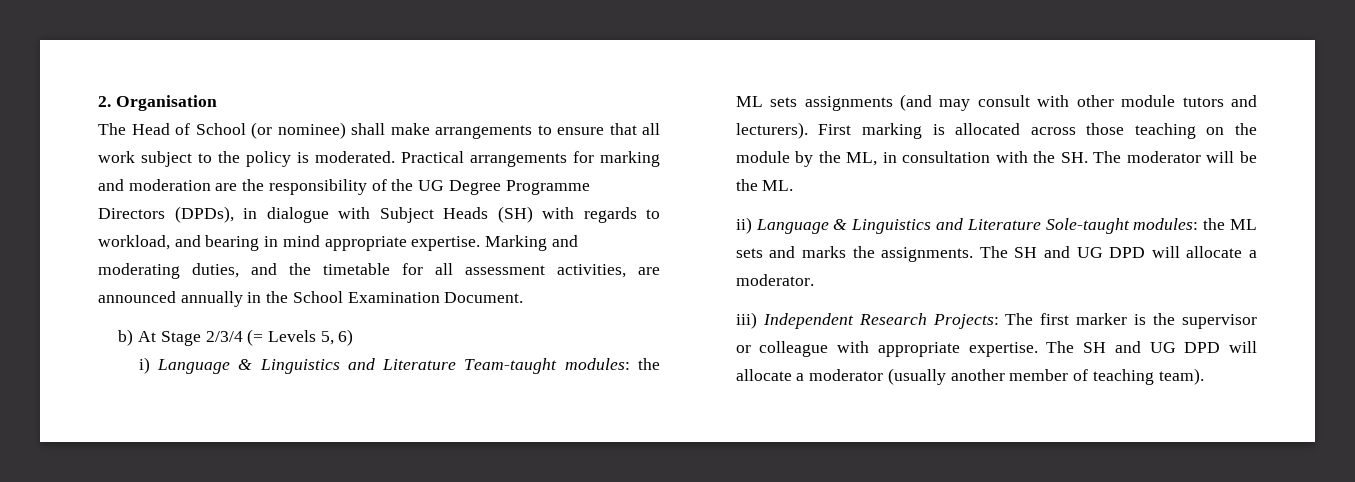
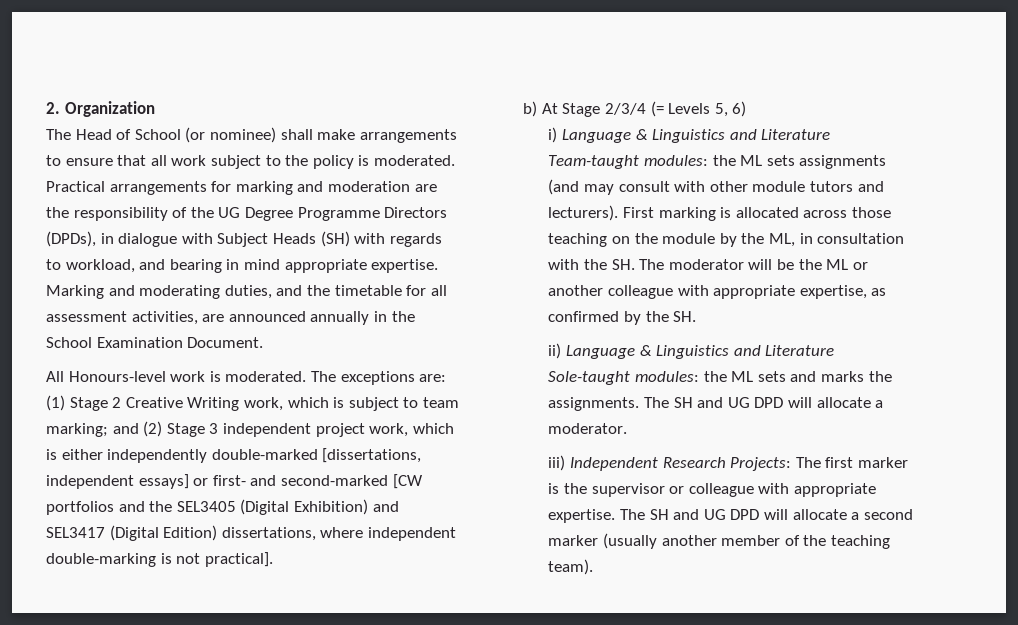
- 2. Organisation
+ 2. Organization
+ All Honours-level work is moderated. The exceptions are: (1) Stage 2 Creative Writing work, which is subject to team marking; and (2) Stage 3 independent project work, which is either independently double-marked [dissertations, independent essays] or first- and second-marked [CW portfolios and the SEL3405 (Digital Exhibition) and SEL3417 (Digital Edition) dissertations, where independent double-marking is not practical].
- First marking is allocated across those teaching on the module by the ML, in consultation with the SH. The moderator will be the ML.
+ First marking is allocated across those teaching on the module by the ML, in consultation with the SH. The moderator will be the ML or another colleague with appropriate expertise, as confirmed by the SH.
- The SH and UG DPD will allocate a moderator (usually another member of teaching team).
+ The SH and UG DPD will allocate a second marker (usually another member of the teaching team).

